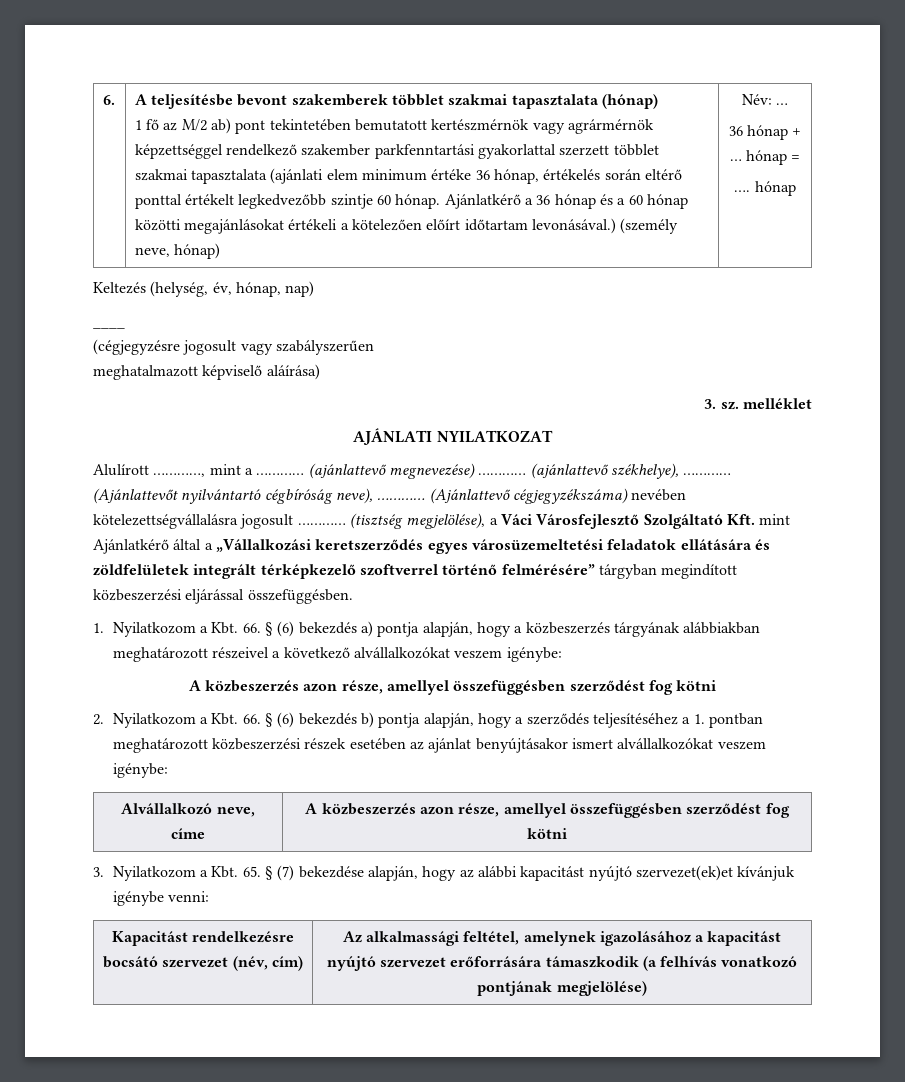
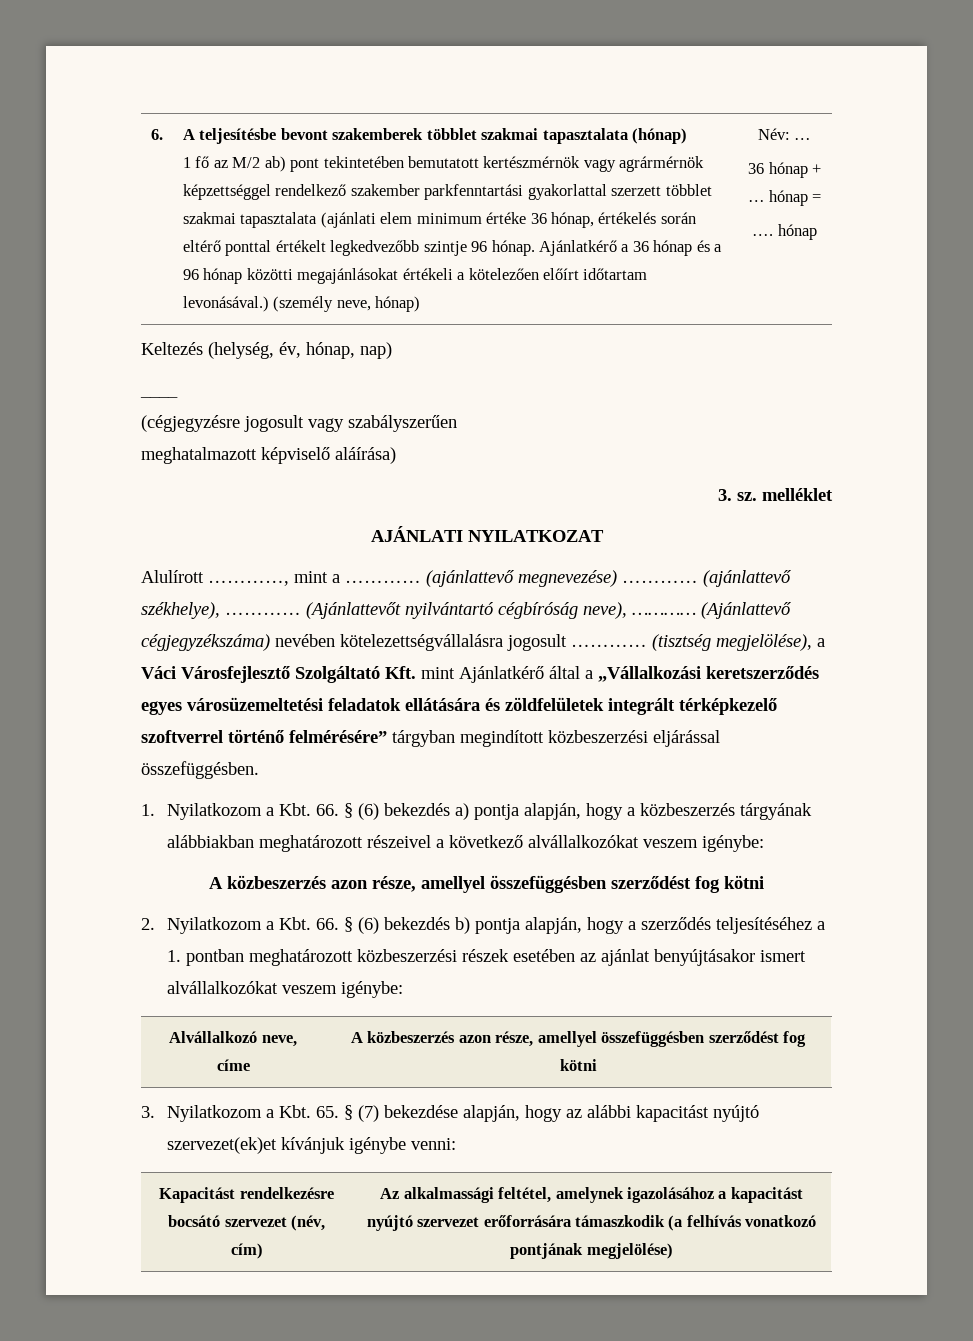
- 1 fő az M/2 ab) pont tekintetében bemutatott kertészmérnök vagy agrármérnök képzettséggel rendelkező szakember parkfenntartási gyakorlattal szerzett többlet szakmai tapasztalata (ajánlati elem minimum értéke 36 hónap, értékelés során eltérő ponttal értékelt legkedvezőbb szintje 60 hónap.
+ 1 fő az M/2 ab) pont tekintetében bemutatott kertészmérnök vagy agrármérnök képzettséggel rendelkező szakember parkfenntartási gyakorlattal szerzett többlet szakmai tapasztalata (ajánlati elem minimum értéke 36 hónap, értékelés során eltérő ponttal értékelt legkedvezőbb szintje 96 hónap.
- Ajánlatkérő a 36 hónap és a 60 hónap közötti megajánlásokat értékeli a kötelezően előírt időtartam levonásával.)
+ Ajánlatkérő a 36 hónap és a 96 hónap közötti megajánlásokat értékeli a kötelezően előírt időtartam levonásával.)

